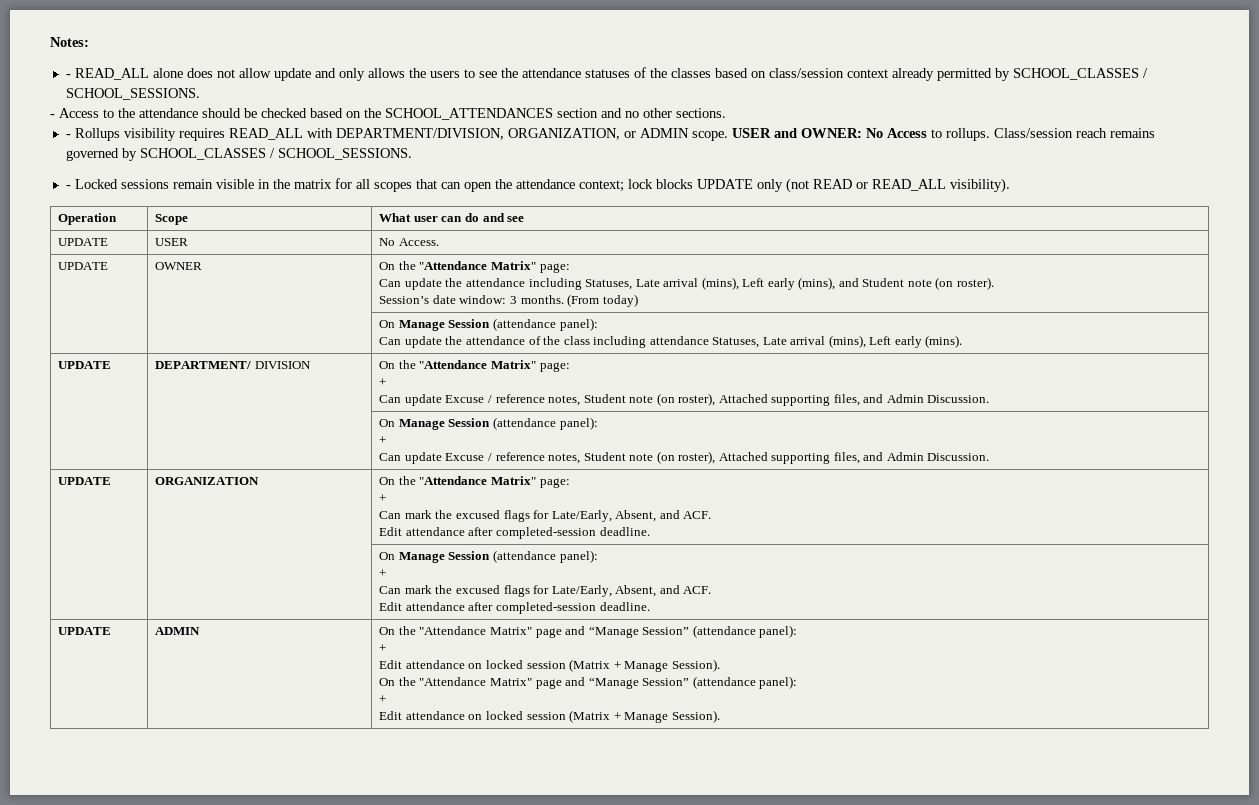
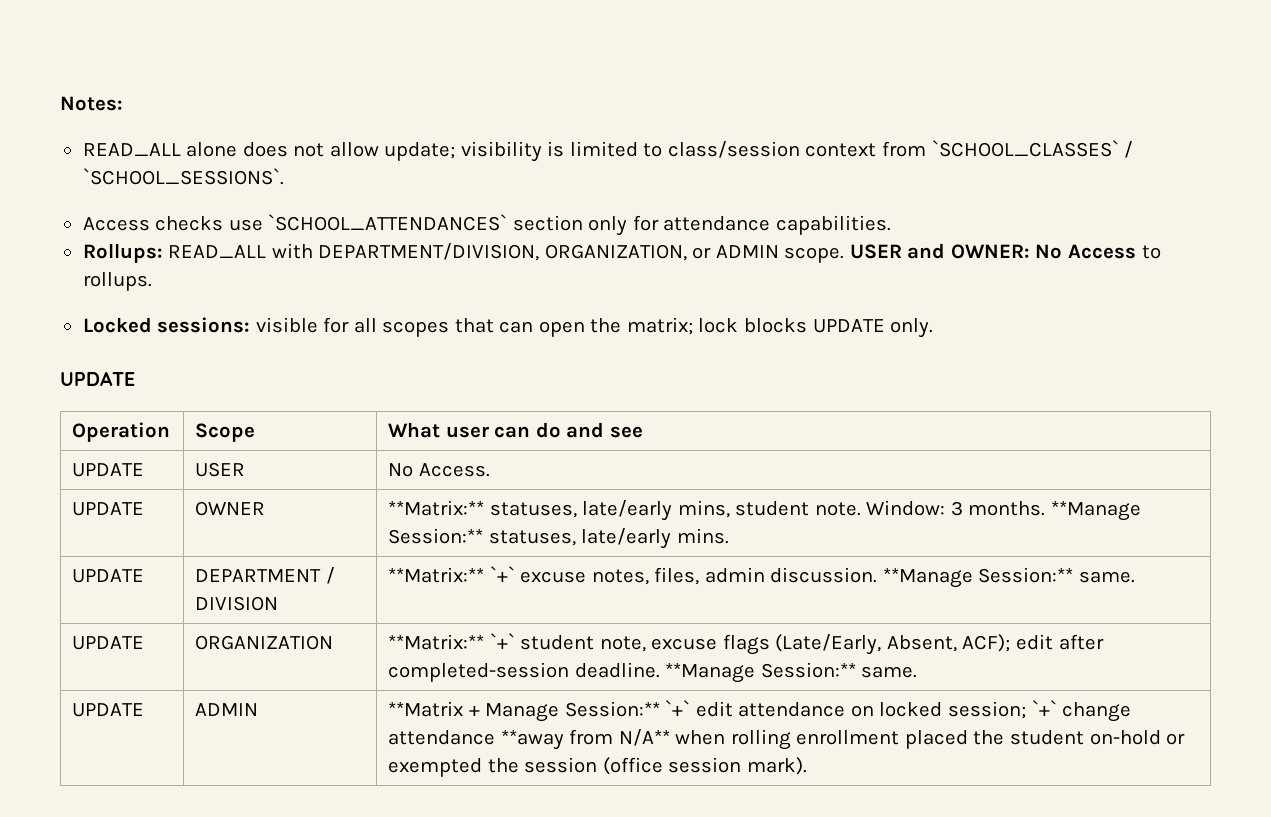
- - READ_ALL alone does not allow update and only allows the users to see the attendance statuses of the classes based on class/session context already permitted by SCHOOL_CLASSES / SCHOOL_SESSIONS.
- - Access to the attendance should be checked based on the SCHOOL_ATTENDANCES section and no other sections.
- - Rollups visibility requires READ_ALL with DEPARTMENT/DIVISION, ORGANIZATION, or ADMIN scope.
+ READ_ALL alone does not allow update; visibility is limited to class/session context from `SCHOOL_CLASSES` / `SCHOOL_SESSIONS`.
+ Access checks use `SCHOOL_ATTENDANCES` section only for attendance capabilities.
+ Rollups: READ_ALL with DEPARTMENT/DIVISION, ORGANIZATION, or ADMIN scope.
- USER and OWNER: No Access to rollups. Class/session reach remains governed by SCHOOL_CLASSES / SCHOOL_SESSIONS.
- - Locked sessions remain visible in the matrix for all scopes that can open the attendance context; lock blocks UPDATE only (not READ or READ_ALL visibility).
+ USER and OWNER: No Access to rollups.
+ Locked sessions: visible for all scopes that can open the matrix; lock blocks UPDATE only.
+ UPDATE
- UPDATE | OWNER | On the "Attendance Matrix" page:
- Can update the attendance including Statuses, Late arrival (mins), Left early (mins), and Student note (on roster).
- Session’s date window: 3 months. (From today)
- | | On Manage Session (attendance panel):
- Can update the attendance of the class including attendance Statuses, Late arrival (mins), Left early (mins).
- UPDATE | DEPARTMENT/ DIVISION | On the "Attendance Matrix" page:
- +
- Can update Excuse / reference notes, Student note (on roster), Attached supporting files, and Admin Discussion.
- | | On Manage Session (attendance panel):
- +
- Can update Excuse / reference notes, Student note (on roster), Attached supporting files, and Admin Discussion.
- UPDATE | ORGANIZATION | On the "Attendance Matrix" page:
- +
- Can mark the excused flags for Late/Early, Absent, and ACF.
- Edit attendance after completed-session deadline.
- | | On Manage Session (attendance panel):
- +
- Can mark the excused flags for Late/Early, Absent, and ACF.
- Edit attendance after completed-session deadline.
- UPDATE | ADMIN | On the "Attendance Matrix" page and “Manage Session” (attendance panel):
- +
- Edit attendance on locked session (Matrix + Manage Session).
- On the "Attendance Matrix" page and “Manage Session” (attendance panel):
- +
- Edit attendance on locked session (Matrix + Manage Session).
+ UPDATE | OWNER | **Matrix:** statuses, late/early mins, student note. Window: 3 months. **Manage Session:** statuses, late/early mins.
+ UPDATE | DEPARTMENT / DIVISION | **Matrix:** `+` excuse notes, files, admin discussion. **Manage Session:** same.
+ UPDATE | ORGANIZATION | **Matrix:** `+` student note, excuse flags (Late/Early, Absent, ACF); edit after completed-session deadline. **Manage Session:** same.
+ UPDATE | ADMIN | **Matrix + Manage Session:** `+` edit attendance on locked session; `+` change attendance **away from N/A** when rolling enrollment placed the student on-hold or exempted the session (office session mark).

